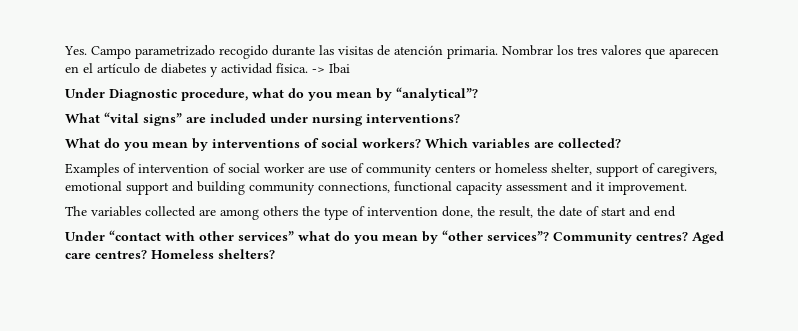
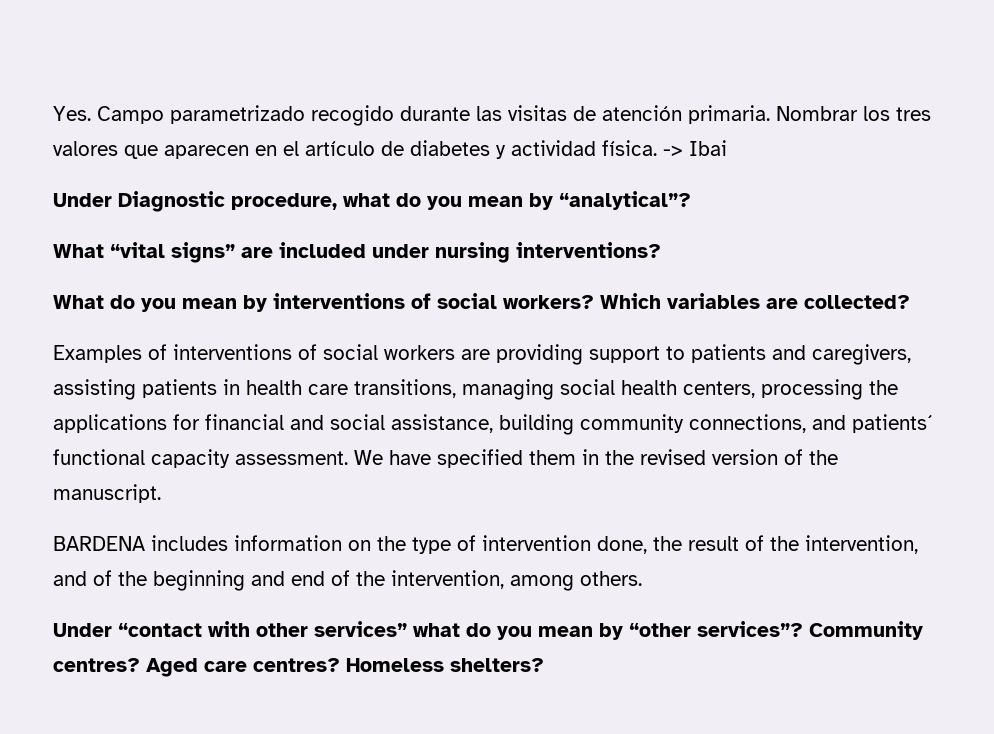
- Examples of intervention of social worker are use of community centers or homeless shelter, support of caregivers, emotional support and building community connections, functional capacity assessment and it improvement.
- The variables collected are among others the type of intervention done, the result, the date of start and end
+ Examples of interventions of social workers are providing support to patients and caregivers, assisting patients in health care transitions, managing social health centers, processing the applications for financial and social assistance, building community connections, and patients´ functional capacity assessment. We have specified them in the revised version of the manuscript.
+ BARDENA includes information on the type of intervention done, the result of the intervention, and of the beginning and end of the intervention, among others.

